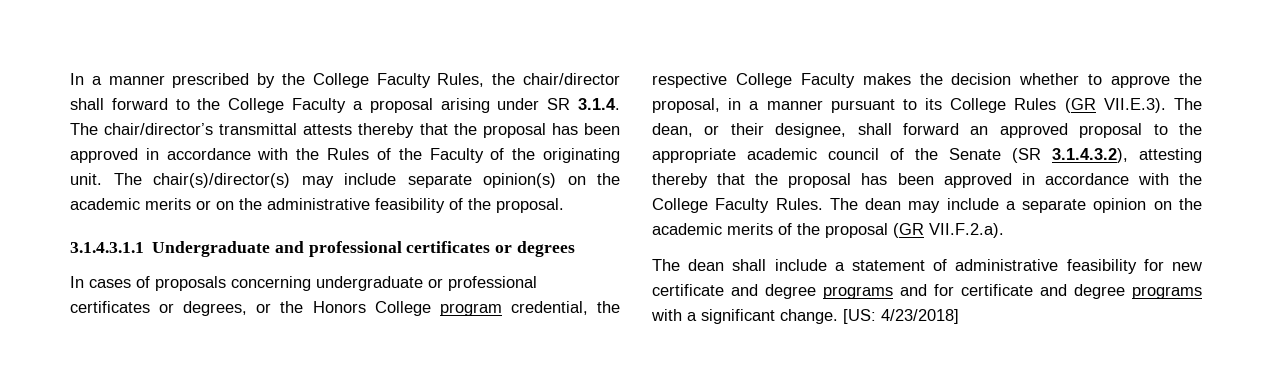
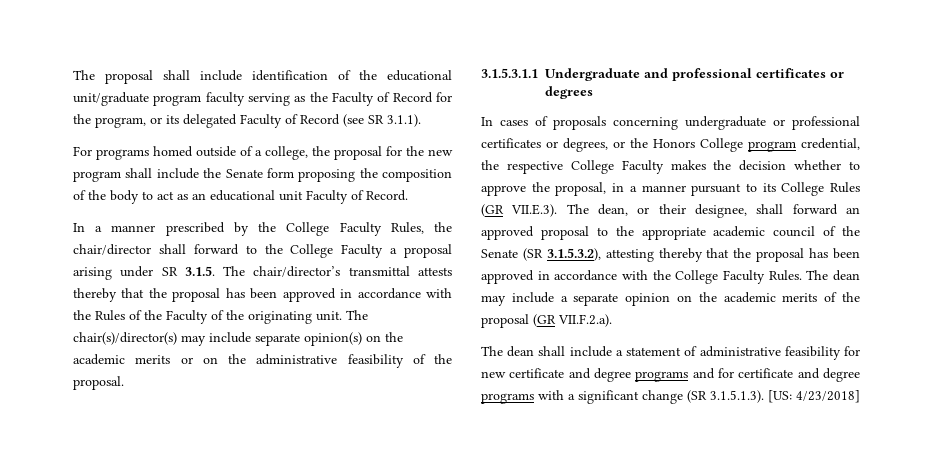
+ The proposal shall include identification of the educational unit/graduate program faculty serving as the Faculty of Record for the program, or its delegated Faculty of Record (see SR 3.1.1).
+ For programs homed outside of a college, the proposal for the new program shall include the Senate form proposing the composition of the body to act as an educational unit Faculty of Record.
- In a manner prescribed by the College Faculty Rules, the chair/director shall forward to the College Faculty a proposal arising under SR 3.1.4. The chair/director’s transmittal attests thereby that the proposal has been approved in accordance with the Rules of the Faculty of the originating unit.
+ In a manner prescribed by the College Faculty Rules, the chair/director shall forward to the College Faculty a proposal arising under SR 3.1.5. The chair/director’s transmittal attests thereby that the proposal has been approved in accordance with the Rules of the Faculty of the originating unit.
- 3.1.4.3.1.1 Undergraduate and professional certificates or degrees
+ 3.1.5.3.1.1 Undergraduate and professional certificates or degrees
- In cases of proposals concerning undergraduate or professional certificates or degrees, or the Honors College program credential, the respective College Faculty makes the decision whether to approve the proposal, in a manner pursuant to its College Rules (GR VII.E.3). The dean, or their designee, shall forward an approved proposal to the appropriate academic council of the Senate (SR 3.1.4.3.2), attesting thereby that the proposal has been approved in accordance with the College Faculty Rules.
+ In cases of proposals concerning undergraduate or professional certificates or degrees, or the Honors College program credential, the respective College Faculty makes the decision whether to approve the proposal, in a manner pursuant to its College Rules (GR VII.E.3). The dean, or their designee, shall forward an approved proposal to the appropriate academic council of the Senate (SR 3.1.5.3.2), attesting thereby that the proposal has been approved in accordance with the College Faculty Rules.
- The dean shall include a statement of administrative feasibility for new certificate and degree programs and for certificate and degree programs with a significant change. [US: 4/23/2018]
+ The dean shall include a statement of administrative feasibility for new certificate and degree programs and for certificate and degree programs with a significant change (SR 3.1.5.1.3). [US: 4/23/2018]

